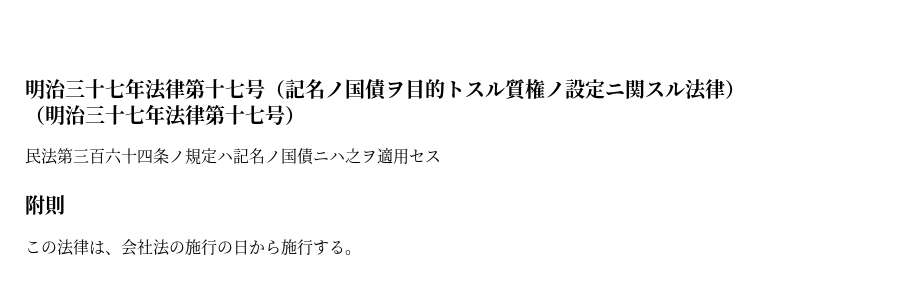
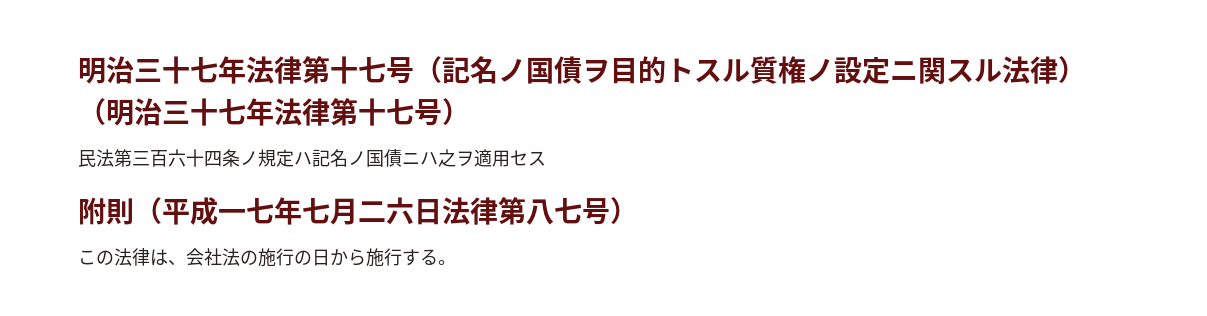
- 附則
+ 附則（平成一七年七月二六日法律第八七号）

